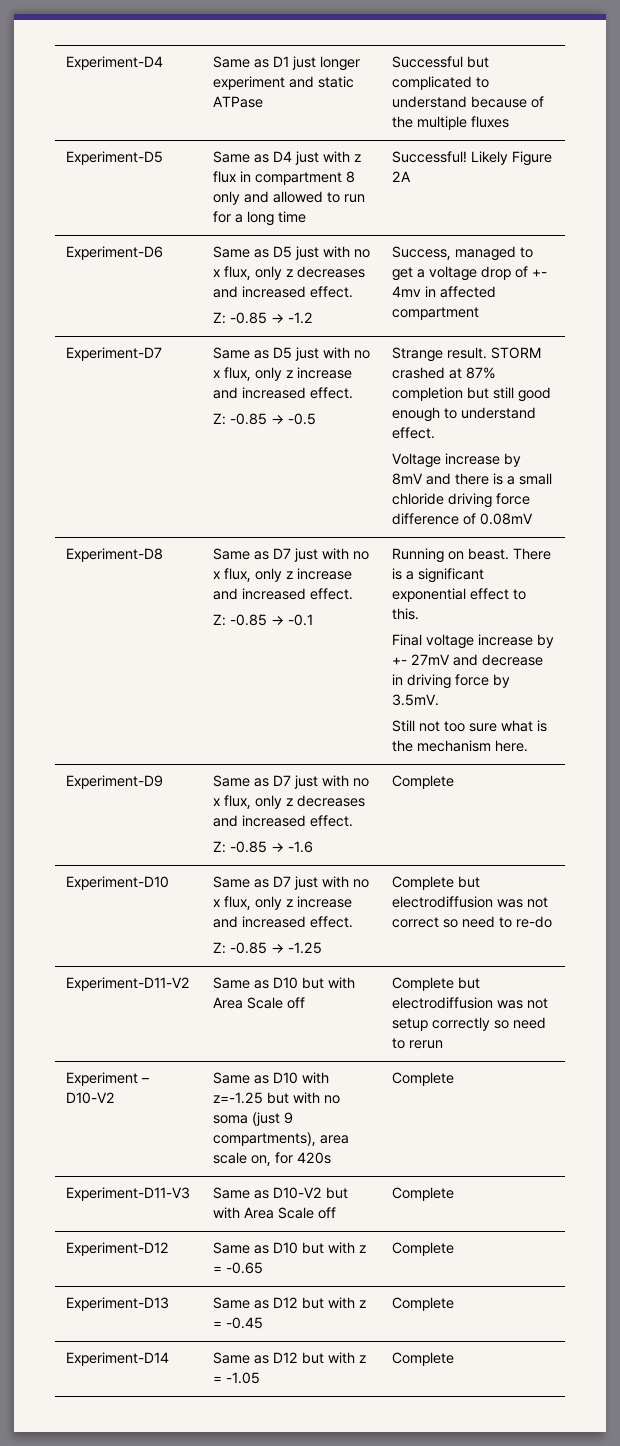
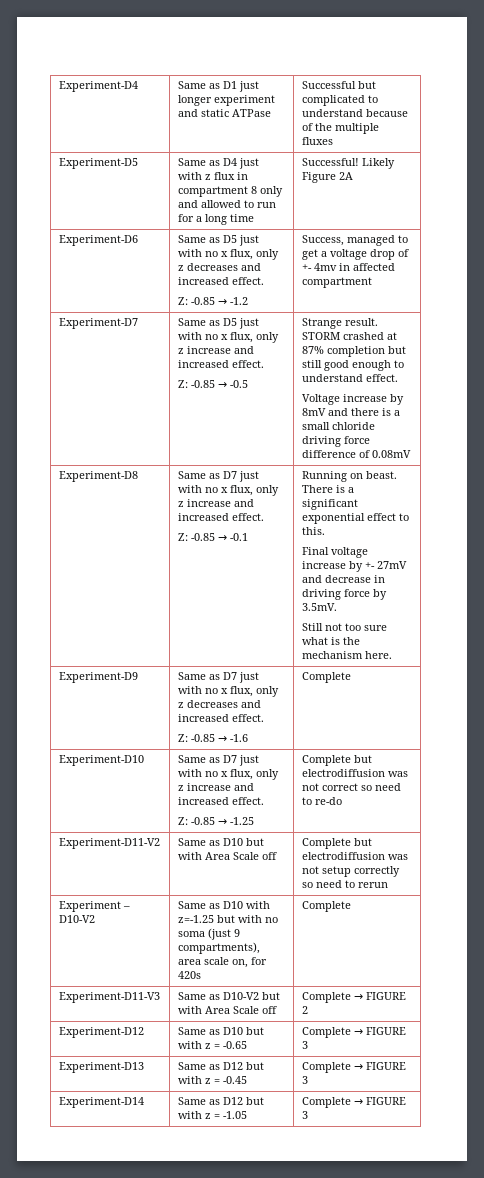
- Experiment-D11-V3 | Same as D10-V2 but with Area Scale off | Complete
+ Experiment-D11-V3 | Same as D10-V2 but with Area Scale off | Complete → FIGURE 2
- Experiment-D12 | Same as D10 but with z = -0.65 | Complete
+ Experiment-D12 | Same as D10 but with z = -0.65 | Complete → FIGURE 3
- Experiment-D13 | Same as D12 but with z = -0.45 | Complete
+ Experiment-D13 | Same as D12 but with z = -0.45 | Complete → FIGURE 3
- Experiment-D14 | Same as D12 but with z = -1.05 | Complete
+ Experiment-D14 | Same as D12 but with z = -1.05 | Complete → FIGURE 3

